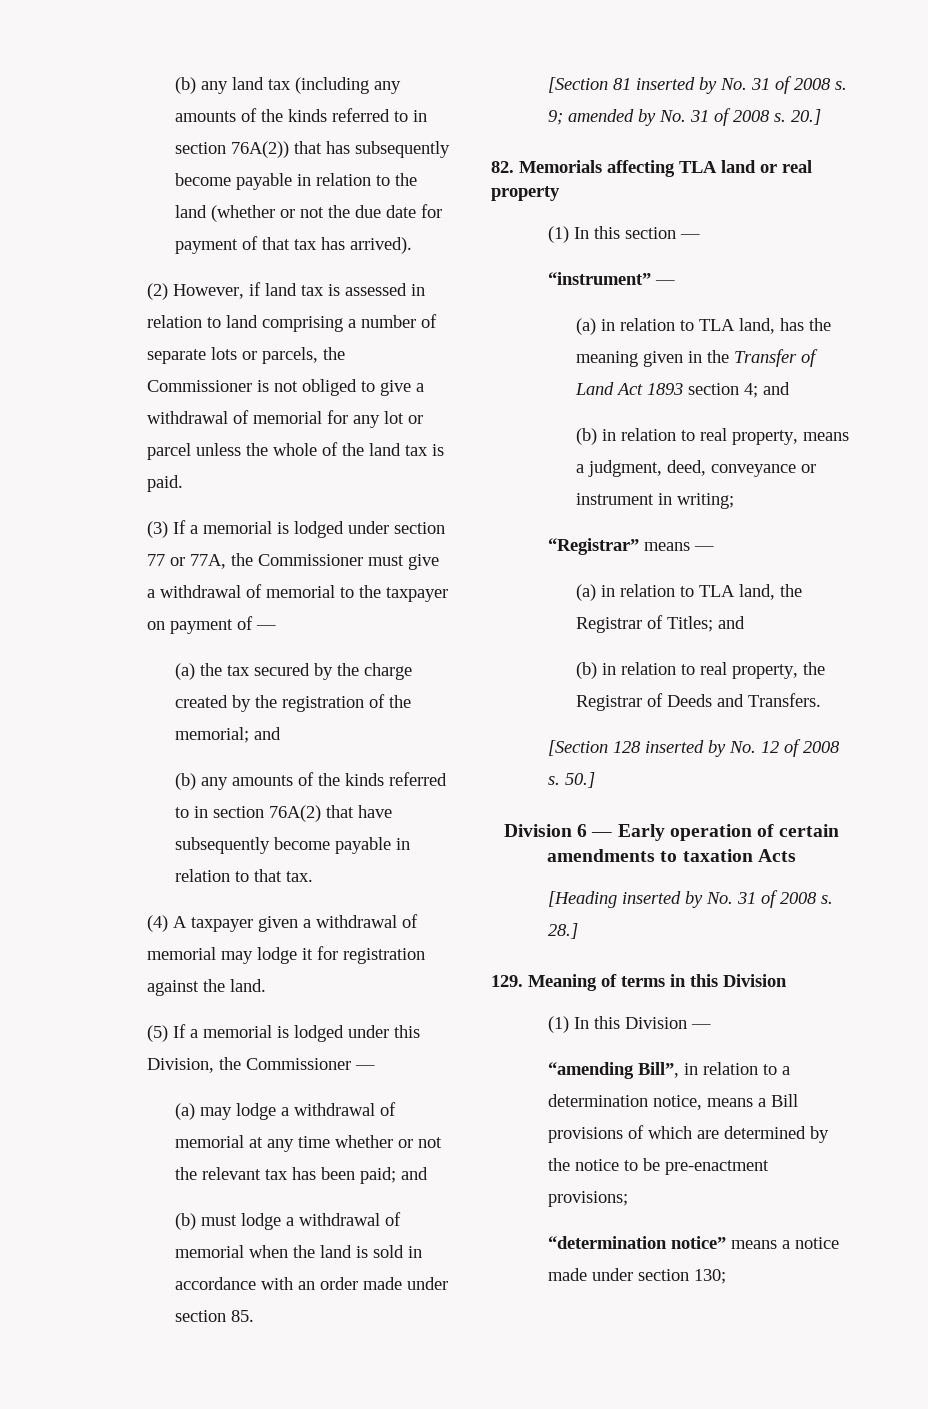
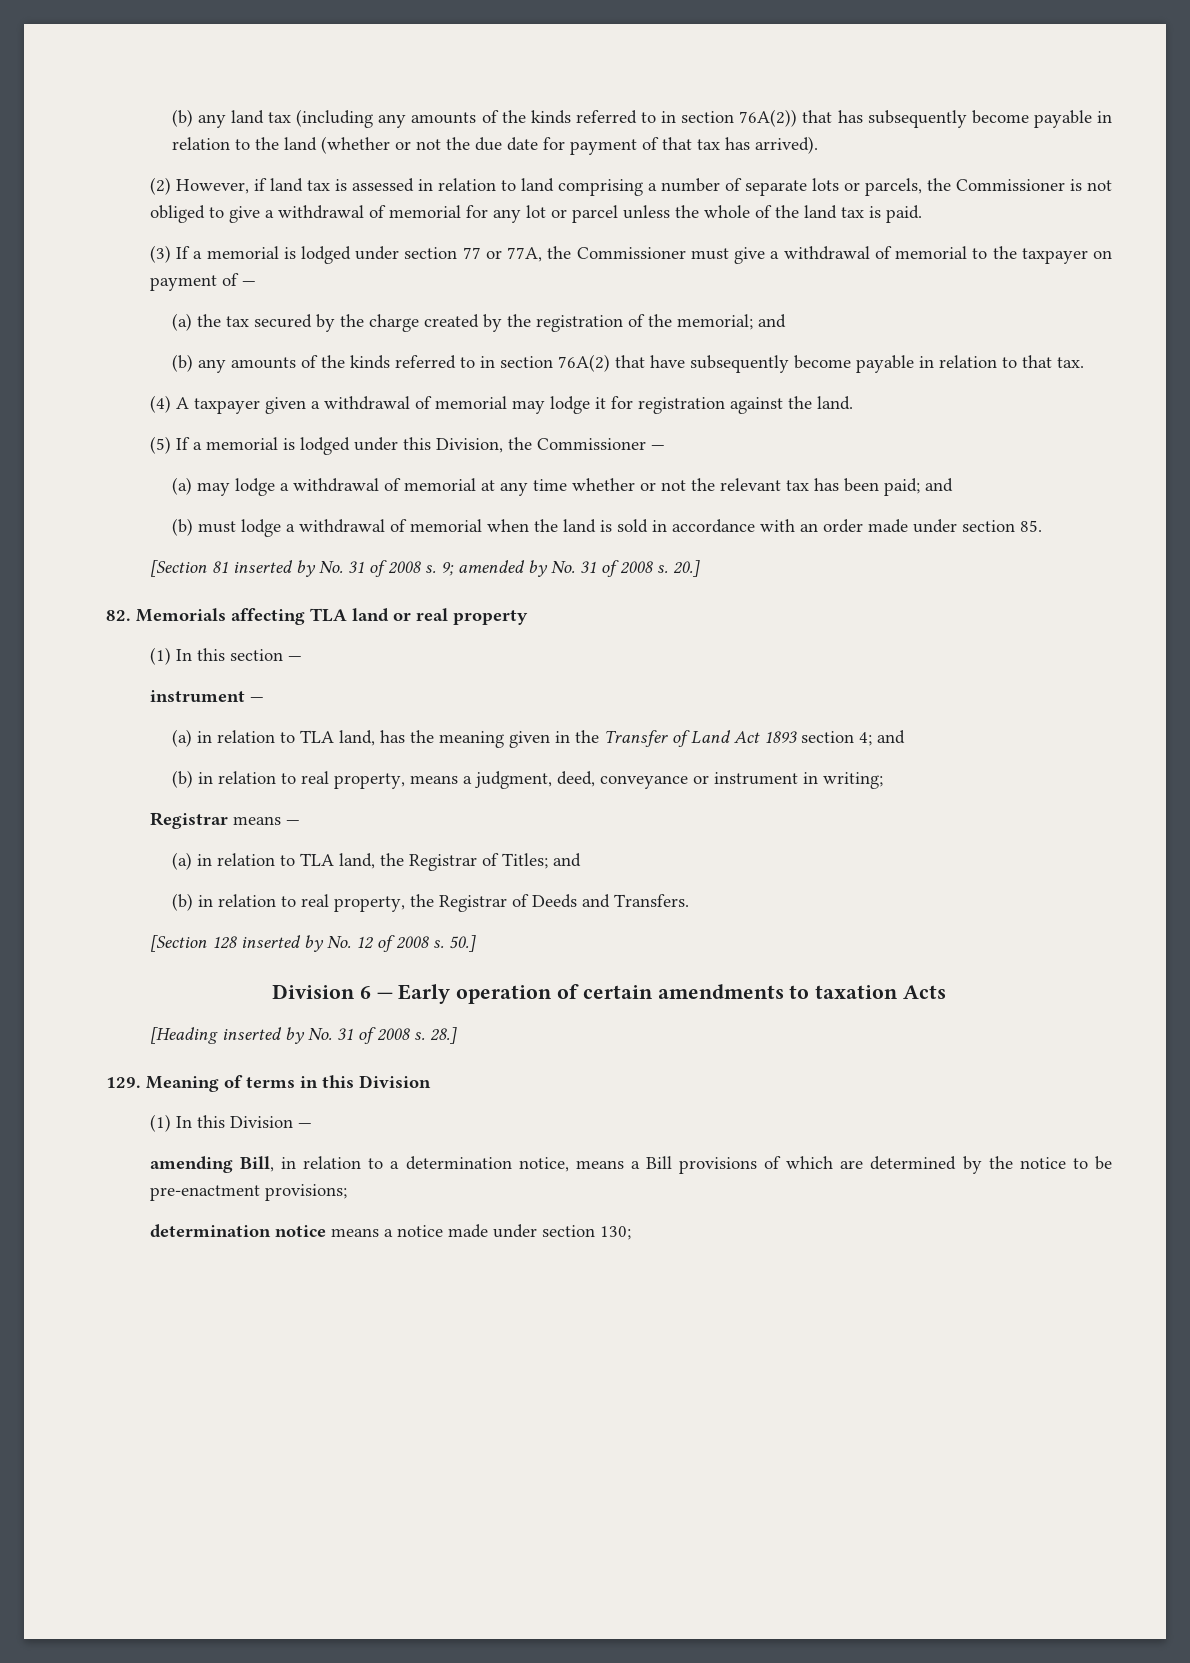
- “instrument” —
+ instrument —
- “Registrar” means —
+ Registrar means —
- “amending Bill”, in relation to a determination notice, means a Bill provisions of which are determined by the notice to be pre-enactment provisions;
+ amending Bill, in relation to a determination notice, means a Bill provisions of which are determined by the notice to be pre-enactment provisions;
- “determination notice” means a notice made under section 130;
+ determination notice means a notice made under section 130;

